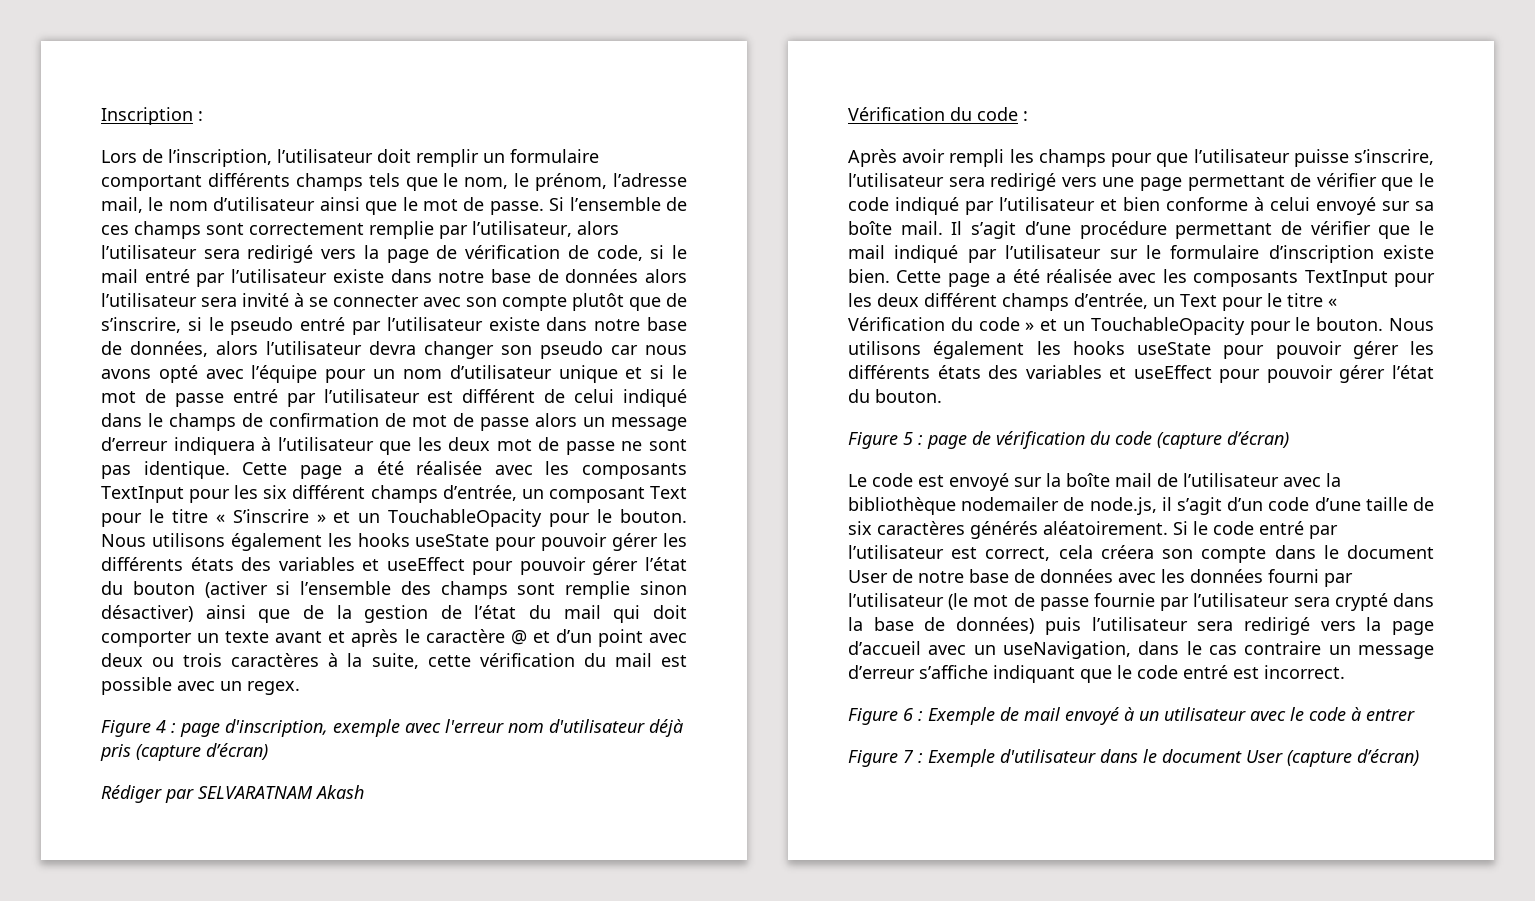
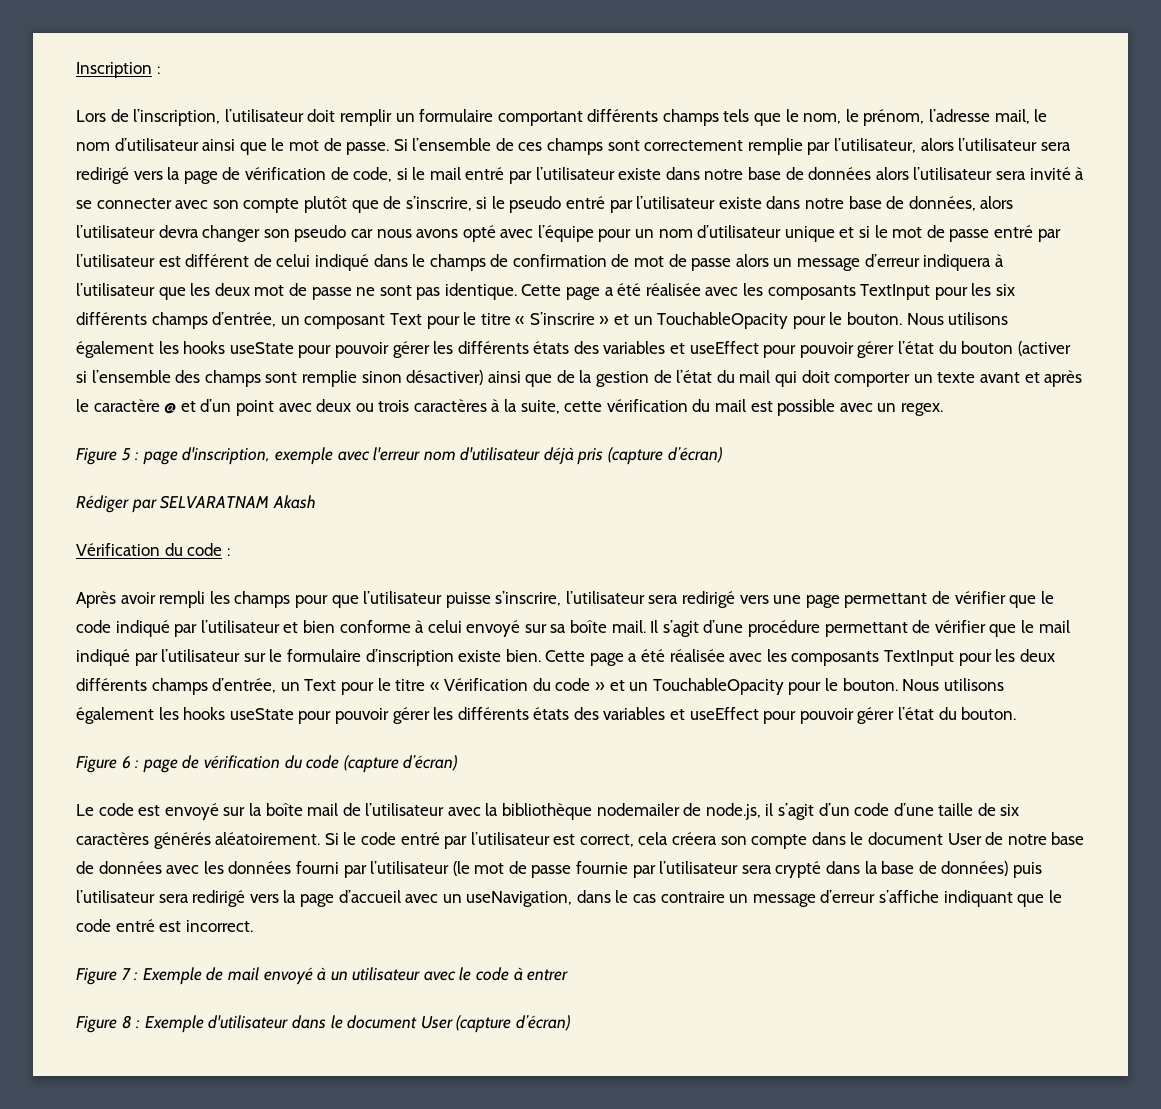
- Cette page a été réalisée avec les composants TextInput pour les six différent champs d’entrée, un composant Text pour le titre « S’inscrire » et un TouchableOpacity pour le bouton.
+ Cette page a été réalisée avec les composants TextInput pour les six différents champs d’entrée, un composant Text pour le titre « S’inscrire » et un TouchableOpacity pour le bouton.
- Figure 4 : page d'inscription, exemple avec l'erreur nom d'utilisateur déjà pris (capture d’écran)
+ Figure 5 : page d'inscription, exemple avec l'erreur nom d'utilisateur déjà pris (capture d’écran)
- Cette page a été réalisée avec les composants TextInput pour les deux différent champs d’entrée, un Text pour le titre « Vérification du code » et un TouchableOpacity pour le bouton.
+ Cette page a été réalisée avec les composants TextInput pour les deux différents champs d’entrée, un Text pour le titre « Vérification du code » et un TouchableOpacity pour le bouton.
- Figure 5 : page de vérification du code (capture d’écran)
+ Figure 6 : page de vérification du code (capture d’écran)
- Figure 6 : Exemple de mail envoyé à un utilisateur avec le code à entrer
+ Figure 7 : Exemple de mail envoyé à un utilisateur avec le code à entrer
- Figure 7 : Exemple d'utilisateur dans le document User (capture d’écran)
+ Figure 8 : Exemple d'utilisateur dans le document User (capture d’écran)

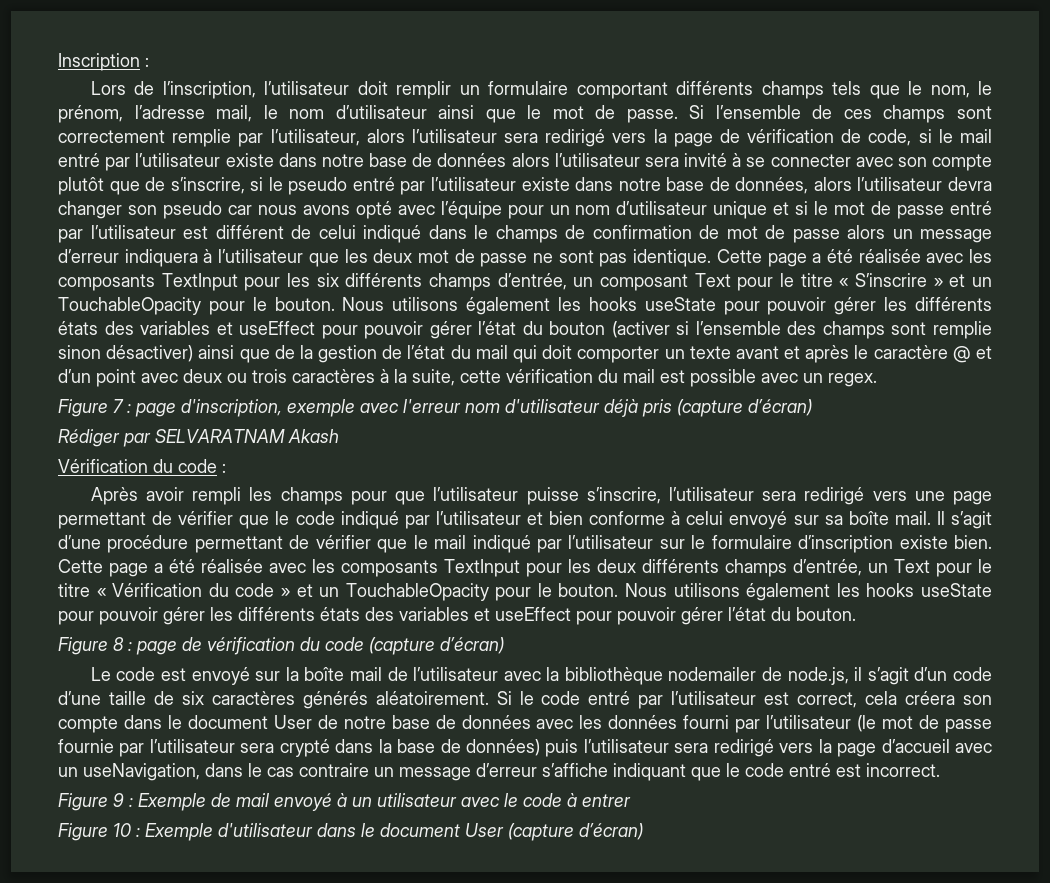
- Figure 5 : page d'inscription, exemple avec l'erreur nom d'utilisateur déjà pris (capture d’écran)
+ Figure 7 : page d'inscription, exemple avec l'erreur nom d'utilisateur déjà pris (capture d’écran)
- Figure 6 : page de vérification du code (capture d’écran)
+ Figure 8 : page de vérification du code (capture d’écran)
- Figure 7 : Exemple de mail envoyé à un utilisateur avec le code à entrer
+ Figure 9 : Exemple de mail envoyé à un utilisateur avec le code à entrer
- Figure 8 : Exemple d'utilisateur dans le document User (capture d’écran)
+ Figure 10 : Exemple d'utilisateur dans le document User (capture d’écran)

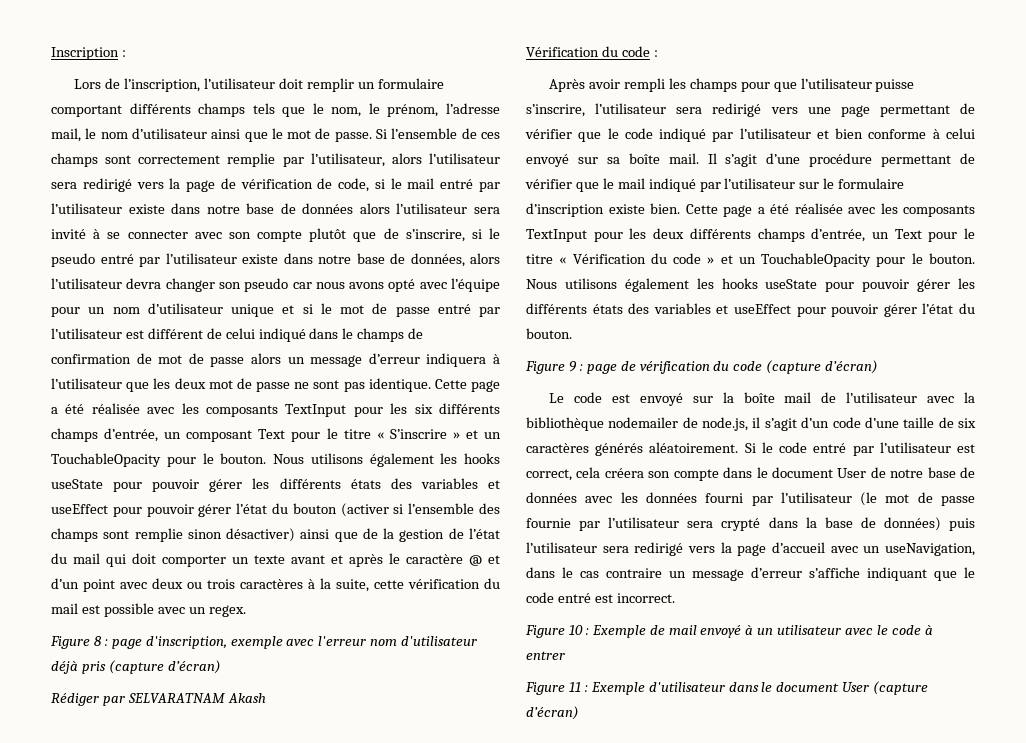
- Figure 7 : page d'inscription, exemple avec l'erreur nom d'utilisateur déjà pris (capture d’écran)
+ Figure 8 : page d'inscription, exemple avec l'erreur nom d'utilisateur déjà pris (capture d’écran)
- Figure 8 : page de vérification du code (capture d’écran)
+ Figure 9 : page de vérification du code (capture d’écran)
- Figure 9 : Exemple de mail envoyé à un utilisateur avec le code à entrer
+ Figure 10 : Exemple de mail envoyé à un utilisateur avec le code à entrer
- Figure 10 : Exemple d'utilisateur dans le document User (capture d’écran)
+ Figure 11 : Exemple d'utilisateur dans le document User (capture d’écran)

